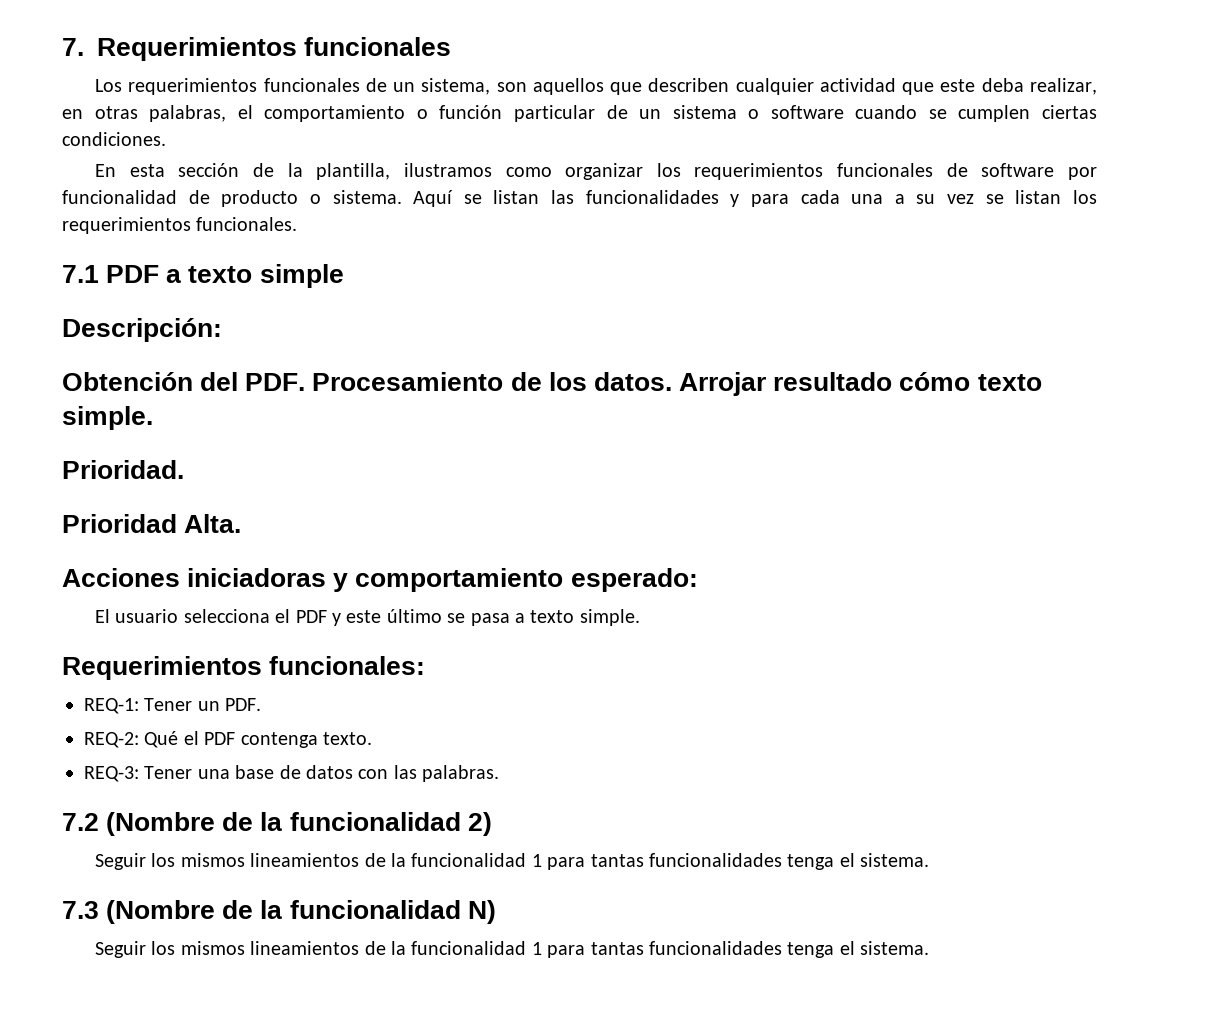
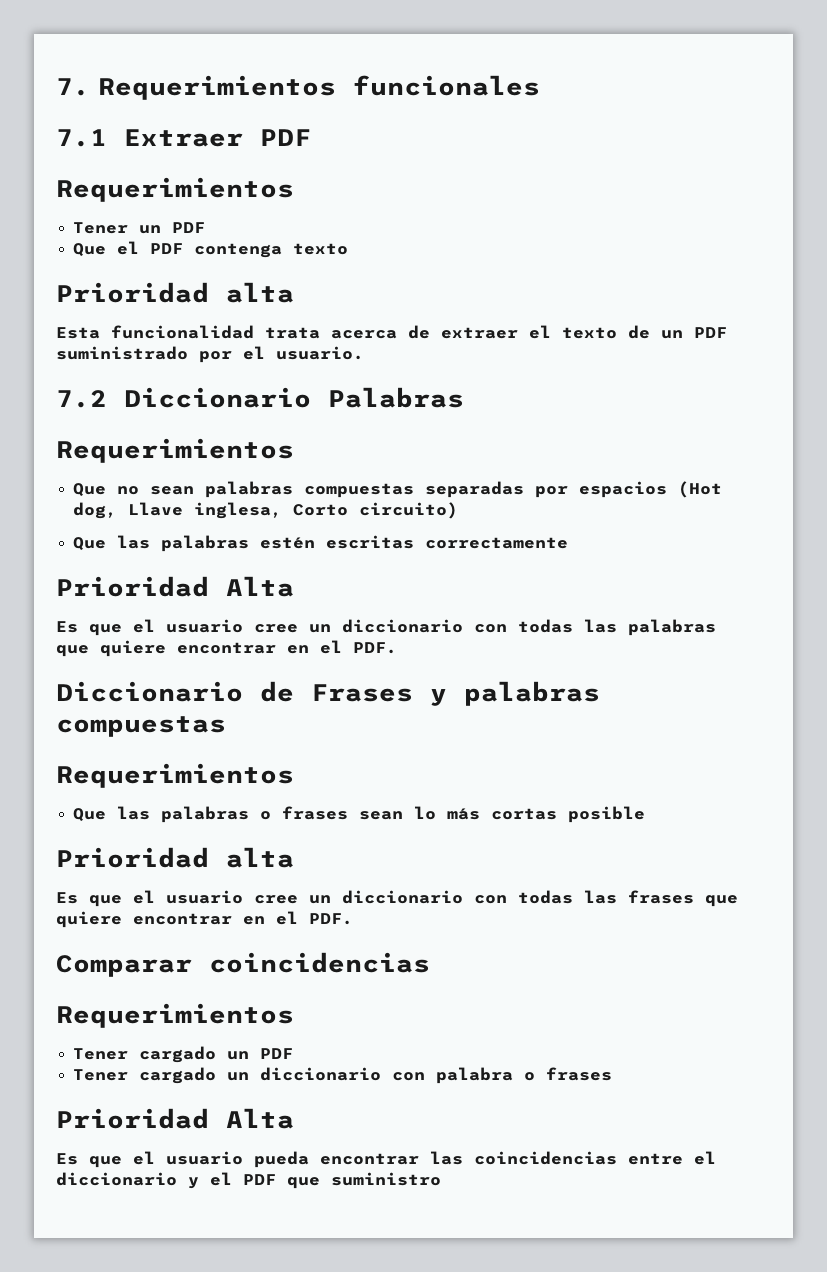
- Los requerimientos funcionales de un sistema, son aquellos que describen cualquier actividad que este deba realizar, en otras palabras, el comportamiento o función particular de un sistema o software cuando se cumplen ciertas condiciones.
- En esta sección de la plantilla, ilustramos como organizar los requerimientos funcionales de software por funcionalidad de producto o sistema. Aquí se listan las funcionalidades y para cada una a su vez se listan los requerimientos funcionales.
- 7.1 PDF a texto simple
- Descripción:
- Obtención del PDF. Procesamiento de los datos. Arrojar resultado cómo texto simple.
- Prioridad.
- Prioridad Alta.
- Acciones iniciadoras y comportamiento esperado:
- El usuario selecciona el PDF y este último se pasa a texto simple.
- Requerimientos funcionales:
- REQ-1: Tener un PDF.
- REQ-2: Qué el PDF contenga texto.
- REQ-3: Tener una base de datos con las palabras.
- 7.2 (Nombre de la funcionalidad 2)
- Seguir los mismos lineamientos de la funcionalidad 1 para tantas funcionalidades tenga el sistema.
- 7.3 (Nombre de la funcionalidad N)
- Seguir los mismos lineamientos de la funcionalidad 1 para tantas funcionalidades tenga el sistema.
+ 7.1 Extraer PDF
+ Requerimientos
+ Tener un PDF
+ Que el PDF contenga texto
+ Prioridad alta
+ Esta funcionalidad trata acerca de extraer el texto de un PDF suministrado por el usuario.
+ 7.2 Diccionario Palabras
+ Requerimientos
+ Que no sean palabras compuestas separadas por espacios (Hot dog, Llave inglesa, Corto circuito)
+ Que las palabras estén escritas correctamente
+ Prioridad Alta
+ Es que el usuario cree un diccionario con todas las palabras que quiere encontrar en el PDF.
+ Diccionario de Frases y palabras compuestas
+ Requerimientos
+ Que las palabras o frases sean lo más cortas posible
+ Prioridad alta
+ Es que el usuario cree un diccionario con todas las frases que quiere encontrar en el PDF.
+ Comparar coincidencias
+ Requerimientos
+ Tener cargado un PDF
+ Tener cargado un diccionario con palabra o frases
+ Prioridad Alta
+ Es que el usuario pueda encontrar las coincidencias entre el diccionario y el PDF que suministro

